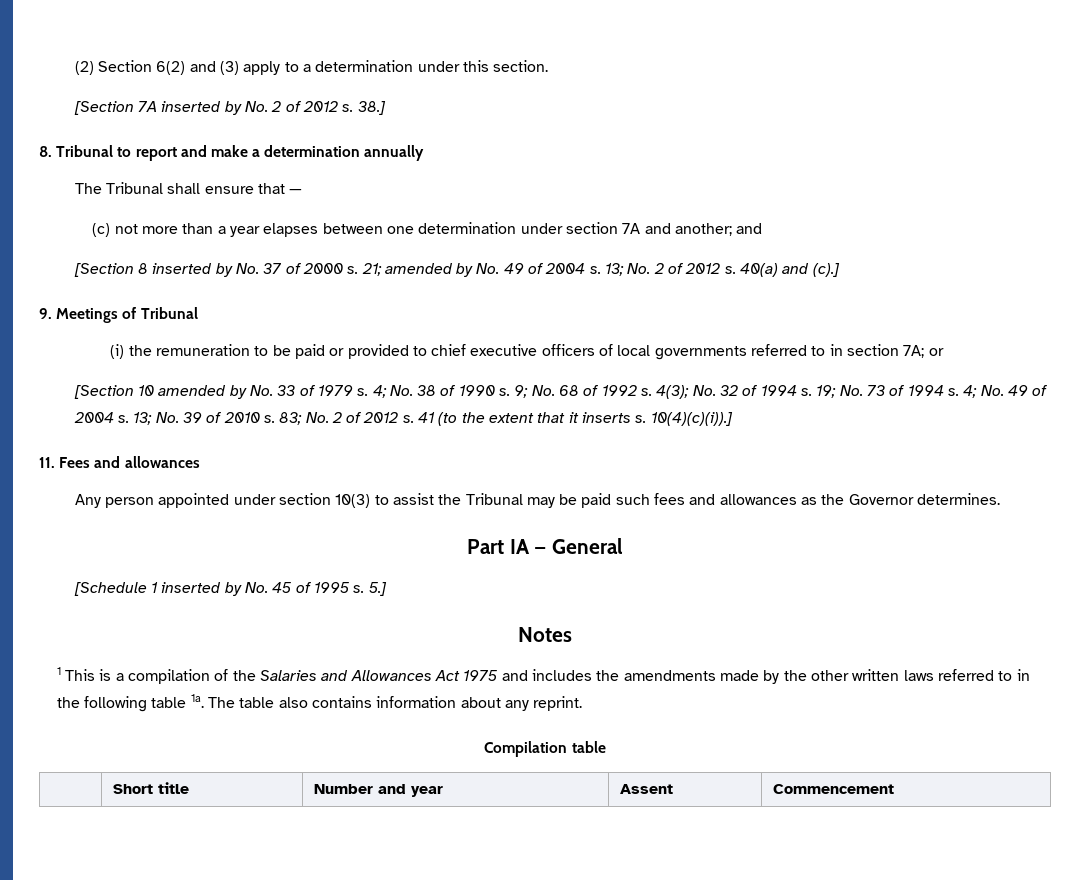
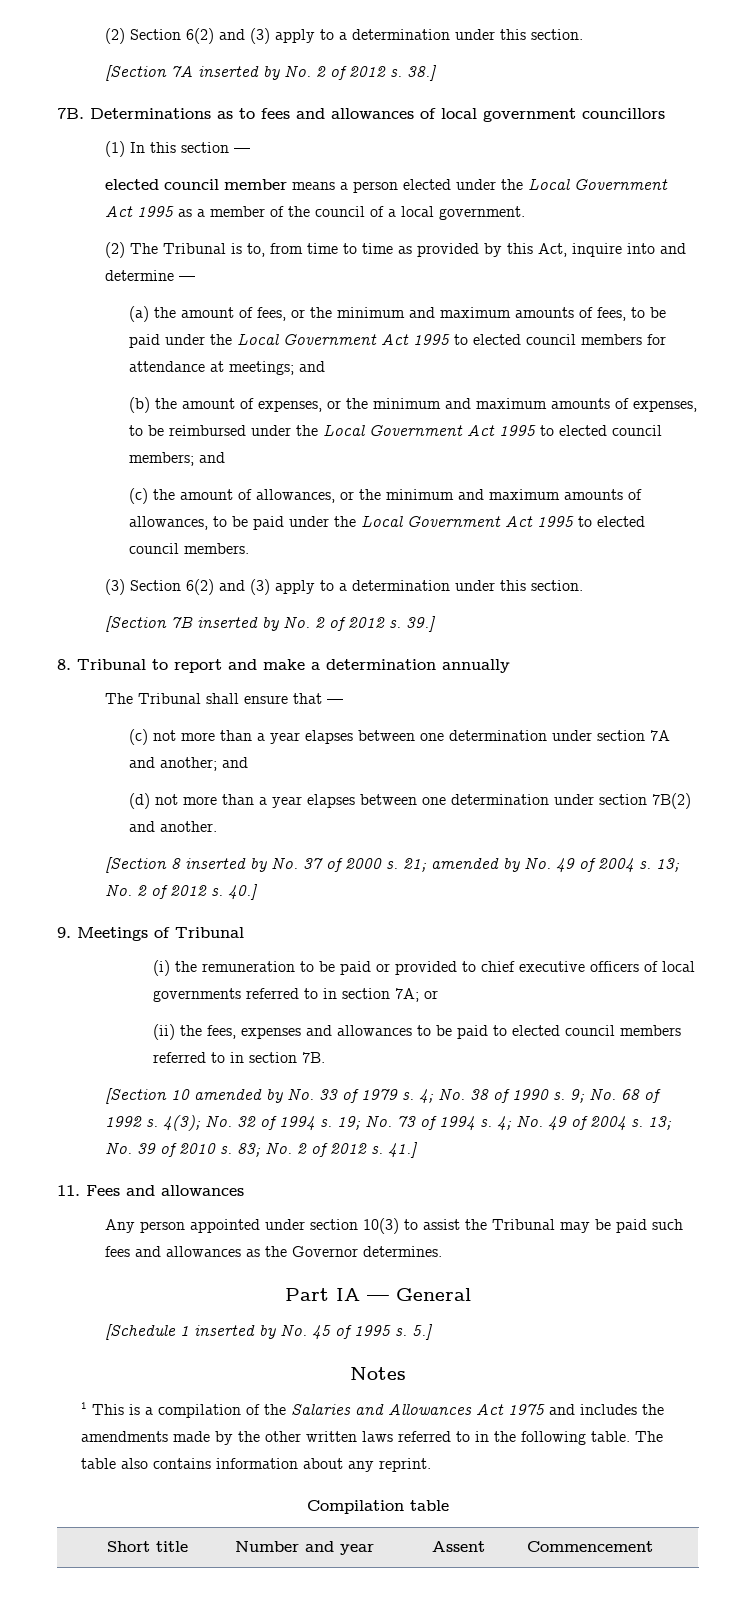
+ 7B. Determinations as to fees and allowances of local government councillors
+ (1) In this section —
+ elected council member means a person elected under the Local Government Act 1995 as a member of the council of a local government.
+ (2) The Tribunal is to, from time to time as provided by this Act, inquire into and determine —
+ (a) the amount of fees, or the minimum and maximum amounts of fees, to be paid under the Local Government Act 1995 to elected council members for attendance at meetings; and
+ (b) the amount of expenses, or the minimum and maximum amounts of expenses, to be reimbursed under the Local Government Act 1995 to elected council members; and
+ (c) the amount of allowances, or the minimum and maximum amounts of allowances, to be paid under the Local Government Act 1995 to elected council members.
+ (3) Section 6(2) and (3) apply to a determination under this section.
+ [Section 7B inserted by No. 2 of 2012 s. 39.]
+ (d) not more than a year elapses between one determination under section 7B(2) and another.
- 40(a) and (c).]
+ 40.]
+ (ii) the fees, expenses and allowances to be paid to elected council members referred to in section 7B.
- 41 (to the extent that it inserts s. 10(4)(c)(i)).]
+ 41.]
- 1 This is a compilation of the Salaries and Allowances Act 1975 and includes the amendments made by the other written laws referred to in the following table 1a.
+ 1 This is a compilation of the Salaries and Allowances Act 1975 and includes the amendments made by the other written laws referred to in the following table.

